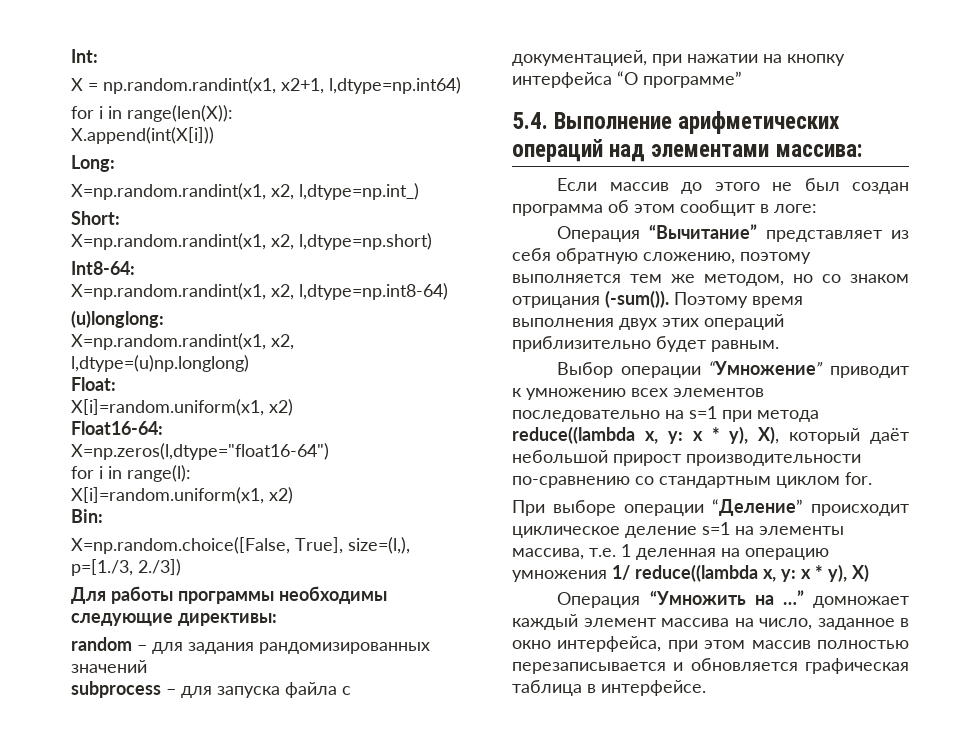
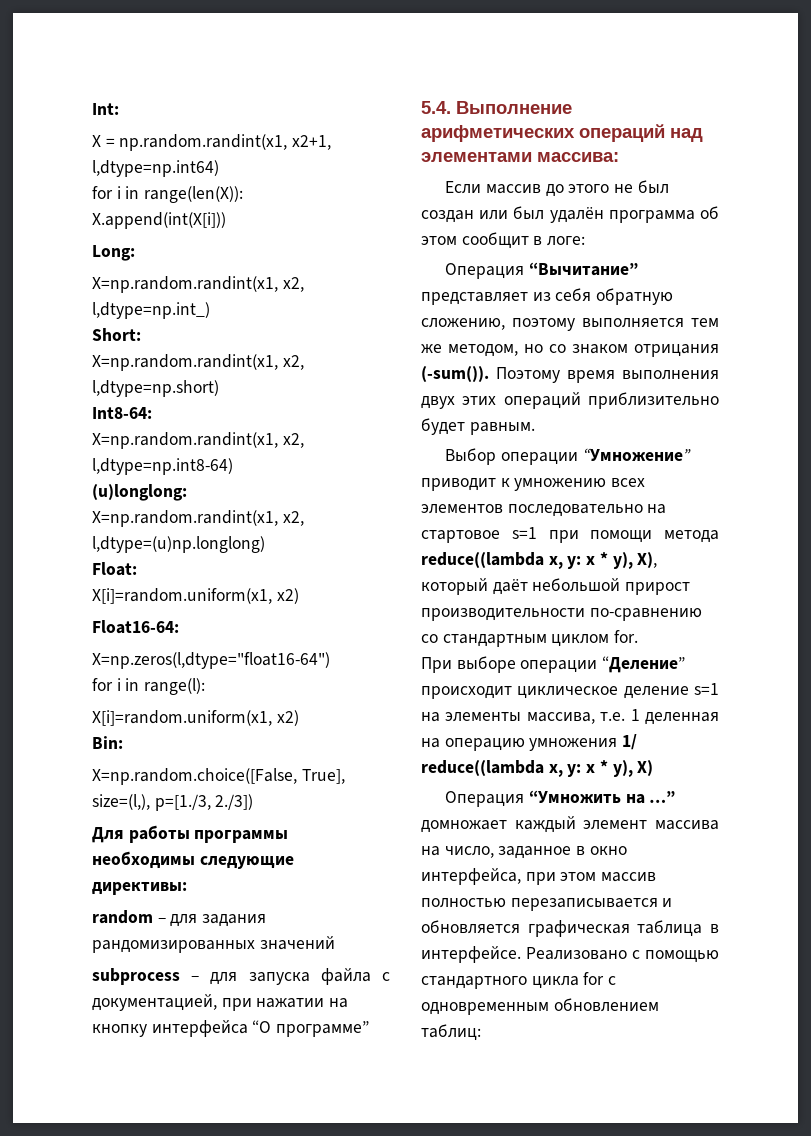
- Если массив до этого не был создан программа об этом сообщит в логе:
+ Если массив до этого не был создан или был удалён программа об этом сообщит в логе:
- Выбор операции “Умножение” приводит к умножению всех элементов последовательно на s=1 при метода reduce((lambda x, y: x * y), X), который даёт небольшой прирост производительности по-сравнению со стандартным циклом for.
+ Выбор операции “Умножение” приводит к умножению всех элементов последовательно на стартовое s=1 при помощи метода reduce((lambda x, y: x * y), X), который даёт небольшой прирост производительности по-сравнению со стандартным циклом for.
+ Реализовано с помощью стандартного цикла for с одновременным обновлением таблиц:

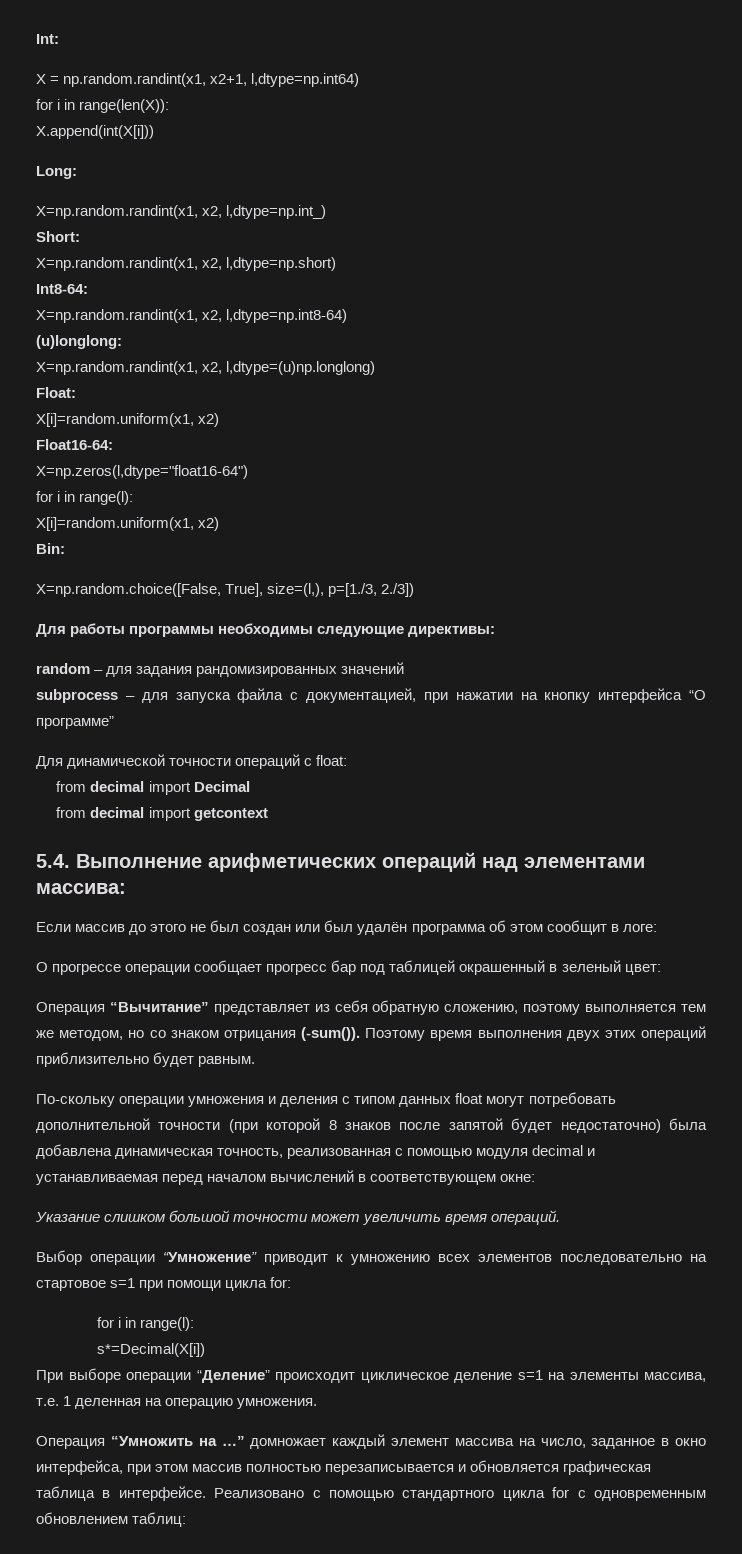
+ Для динамической точности операций с float:
+ from decimal import Decimal
+ from decimal import getcontext
+ О прогрессе операции сообщает прогресс бар под таблицей окрашенный в зеленый цвет:
+ По-скольку операции умножения и деления с типом данных float могут потребовать дополнительной точности (при которой 8 знаков после запятой будет недостаточно) была добавлена динамическая точность, реализованная с помощью модуля decimal и устанавливаемая перед началом вычислений в соответствующем окне:
+ Указание слишком большой точности может увеличить время операций.
- Выбор операции “Умножение” приводит к умножению всех элементов последовательно на стартовое s=1 при помощи метода reduce((lambda x, y: x * y), X), который даёт небольшой прирост производительности по-сравнению со стандартным циклом for.
+ Выбор операции “Умножение” приводит к умножению всех элементов последовательно на стартовое s=1 при помощи цикла for:
+ for i in range(l):
+ s*=Decimal(X[i])
- При выборе операции “Деление” происходит циклическое деление s=1 на элементы массива, т.е. 1 деленная на операцию умножения 1/ reduce((lambda x, y: x * y), X)
+ При выборе операции “Деление” происходит циклическое деление s=1 на элементы массива, т.е. 1 деленная на операцию умножения.

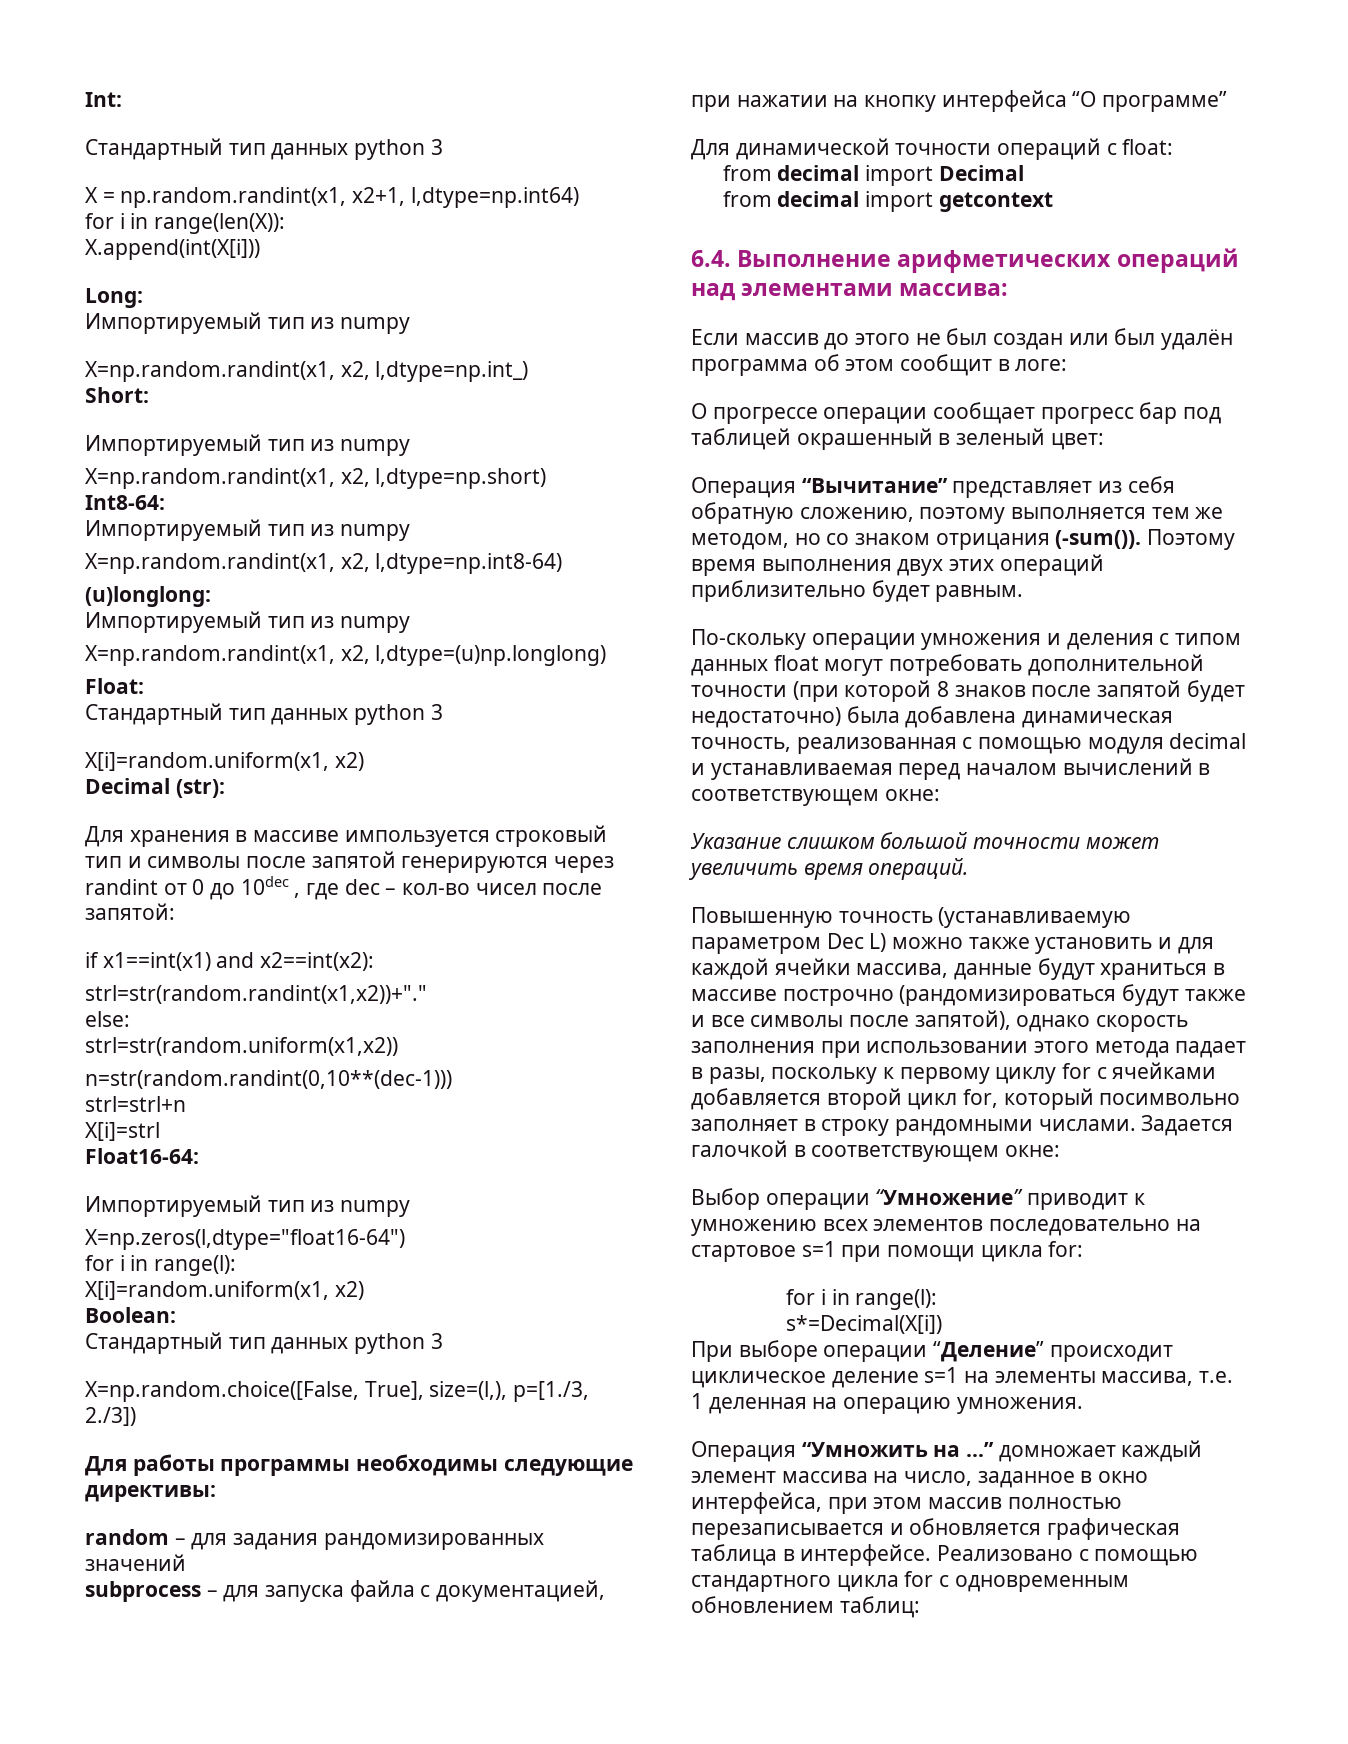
  Int:
+ Стандартный тип данных python 3
  Long:
+ Импортируемый тип из numpy
  Short:
+ Импортируемый тип из numpy
  Int8-64:
+ Импортируемый тип из numpy
  (u)longlong:
+ Импортируемый тип из numpy
  Float:
+ Стандартный тип данных python 3
  X[i]=random.uniform(x1, x2)
+ Decimal (str):
+ Для хранения в массиве импользуется строковый тип и символы после запятой генерируются через randint от 0 до 10dec , где dec – кол-во чисел после запятой:
+ if x1==int(x1) and x2==int(x2):
+ strl=str(random.randint(x1,x2))+"."
+ else:
+ strl=str(random.uniform(x1,x2))
+ n=str(random.randint(0,10**(dec-1)))
+ strl=strl+n
+ X[i]=strl
  Float16-64:
+ Импортируемый тип из numpy
- Bin:
+ Boolean:
+ Стандартный тип данных python 3
- 5.4. Выполнение арифметических операций над элементами массива:
+ 6.4. Выполнение арифметических операций над элементами массива:
+ Повышенную точность (устанавливаемую параметром Dec L) можно также установить и для каждой ячейки массива, данные будут храниться в массиве построчно (рандомизироваться будут также и все символы после запятой), однако скорость заполнения при использовании этого метода падает в разы, поскольку к первому циклу for с ячейками добавляется второй цикл for, который посимвольно заполняет в строку рандомными числами. Задается галочкой в соответствующем окне:

